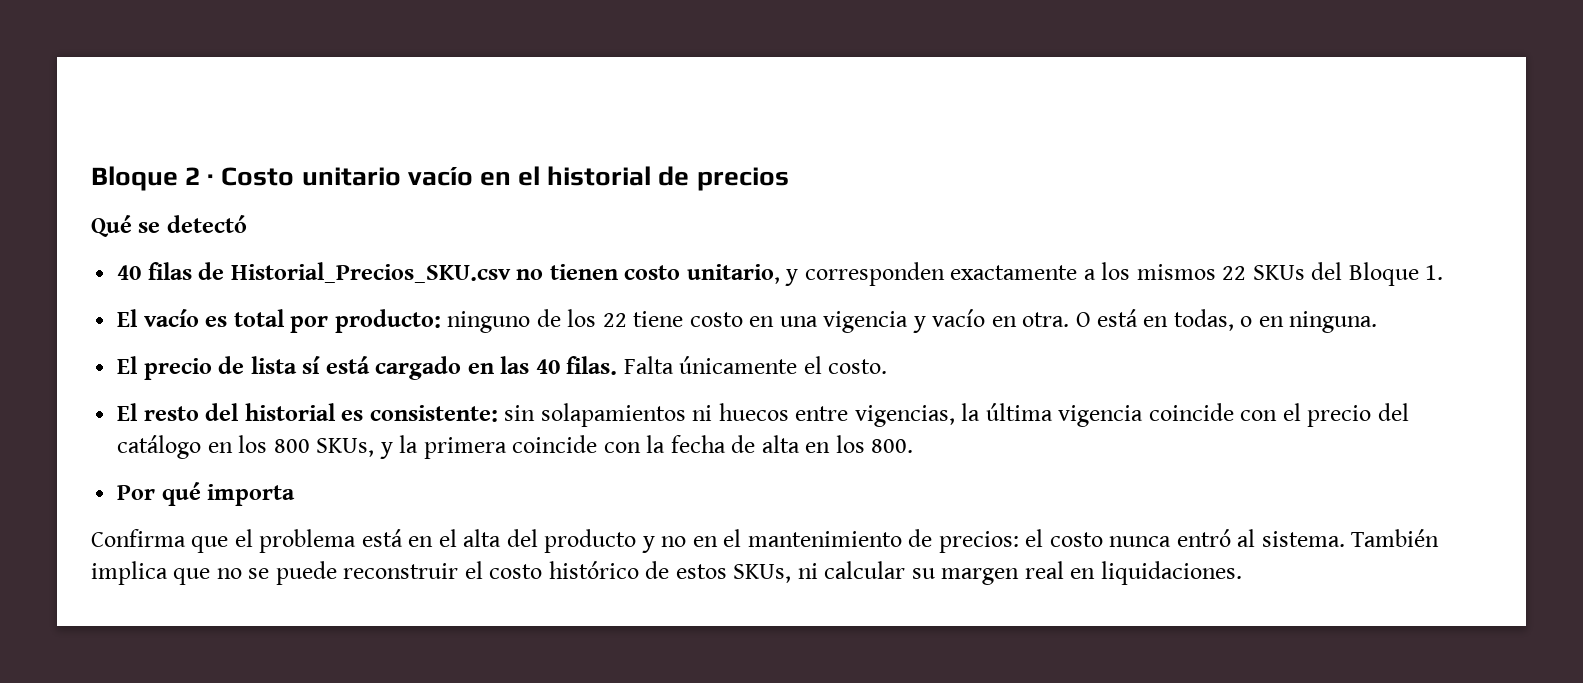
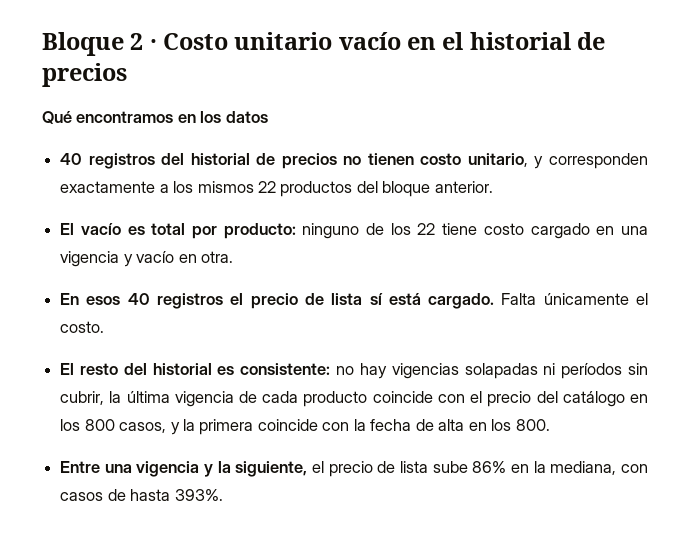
- Qué se detectó
- 40 filas de Historial_Precios_SKU.csv no tienen costo unitario, y corresponden exactamente a los mismos 22 SKUs del Bloque 1.
+ Qué encontramos en los datos
+ 40 registros del historial de precios no tienen costo unitario, y corresponden exactamente a los mismos 22 productos del bloque anterior.
- El vacío es total por producto: ninguno de los 22 tiene costo en una vigencia y vacío en otra. O está en todas, o en ninguna.
- El precio de lista sí está cargado en las 40 filas.
+ El vacío es total por producto: ninguno de los 22 tiene costo cargado en una vigencia y vacío en otra.
+ En esos 40 registros el precio de lista sí está cargado.
- El resto del historial es consistente: sin solapamientos ni huecos entre vigencias, la última vigencia coincide con el precio del catálogo en los 800 SKUs, y la primera coincide con la fecha de alta en los 800.
+ El resto del historial es consistente: no hay vigencias solapadas ni períodos sin cubrir, la última vigencia de cada producto coincide con el precio del catálogo en los 800 casos, y la primera coincide con la fecha de alta en los 800.
- Por qué importa
- Confirma que el problema está en el alta del producto y no en el mantenimiento de precios: el costo nunca entró al sistema. También implica que no se puede reconstruir el costo histórico de estos SKUs, ni calcular su margen real en liquidaciones.
+ Entre una vigencia y la siguiente, el precio de lista sube 86% en la mediana, con casos de hasta 393%.

